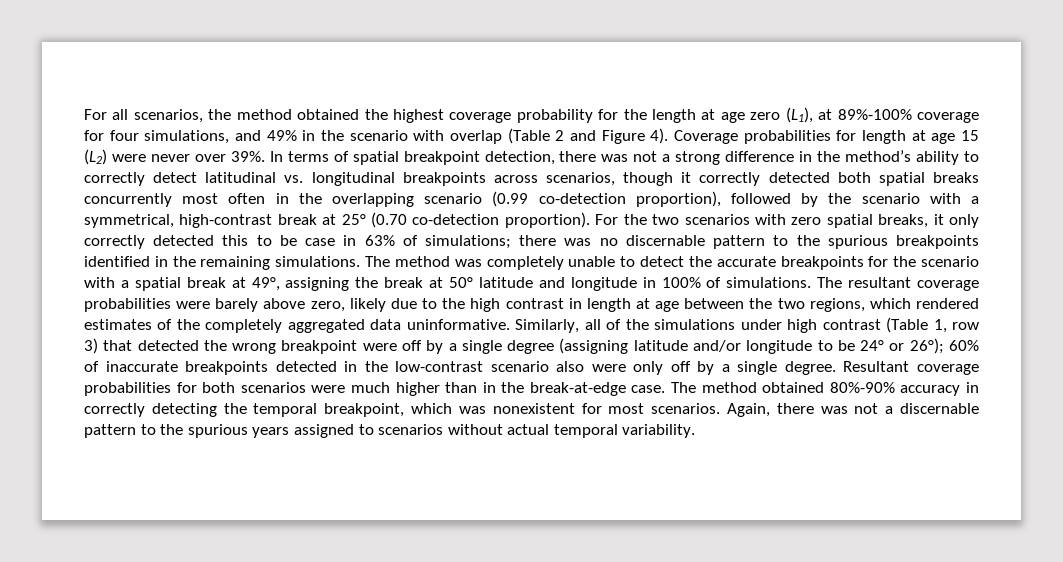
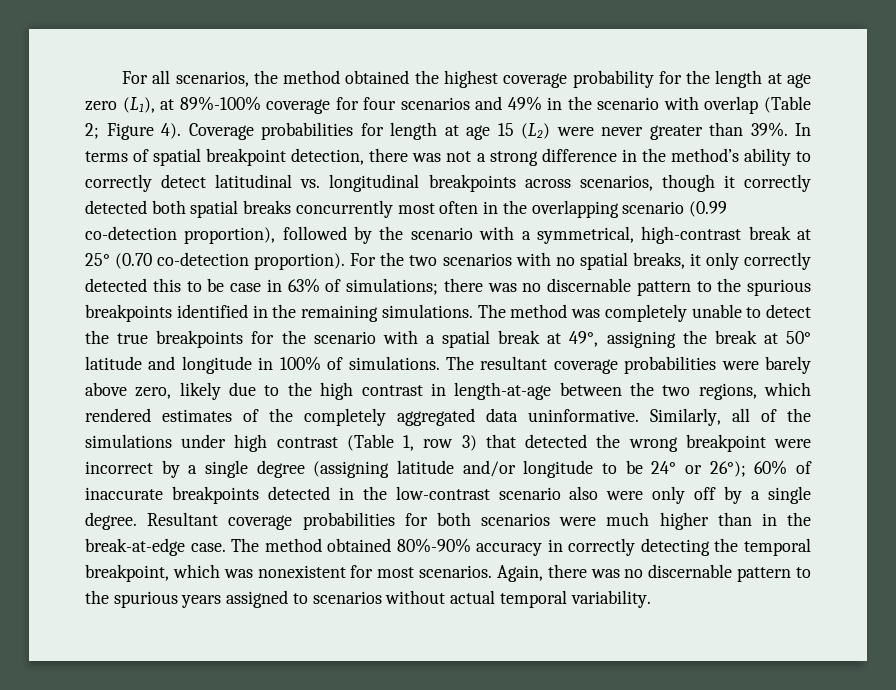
- For all scenarios, the method obtained the highest coverage probability for the length at age zero (L1), at 89%-100% coverage for four simulations, and 49% in the scenario with overlap (Table 2 and Figure 4).
+ For all scenarios, the method obtained the highest coverage probability for the length at age zero (L1), at 89%-100% coverage for four scenarios and 49% in the scenario with overlap (Table 2; Figure 4).
- Coverage probabilities for length at age 15 (L2) were never over 39%.
+ Coverage probabilities for length at age 15 (L2) were never greater than 39%.
- For the two scenarios with zero spatial breaks, it only correctly detected this to be case in 63% of simulations; there was no discernable pattern to the spurious breakpoints identified in the remaining simulations.
+ For the two scenarios with no spatial breaks, it only correctly detected this to be case in 63% of simulations; there was no discernable pattern to the spurious breakpoints identified in the remaining simulations.
- The method was completely unable to detect the accurate breakpoints for the scenario with a spatial break at 49°, assigning the break at 50° latitude and longitude in 100% of simulations.
+ The method was completely unable to detect the true breakpoints for the scenario with a spatial break at 49°, assigning the break at 50° latitude and longitude in 100% of simulations.
- The resultant coverage probabilities were barely above zero, likely due to the high contrast in length at age between the two regions, which rendered estimates of the completely aggregated data uninformative.
+ The resultant coverage probabilities were barely above zero, likely due to the high contrast in length-at-age between the two regions, which rendered estimates of the completely aggregated data uninformative.
- Similarly, all of the simulations under high contrast (Table 1, row 3) that detected the wrong breakpoint were off by a single degree (assigning latitude and/or longitude to be 24° or 26°); 60% of inaccurate breakpoints detected in the low-contrast scenario also were only off by a single degree.
+ Similarly, all of the simulations under high contrast (Table 1, row 3) that detected the wrong breakpoint were incorrect by a single degree (assigning latitude and/or longitude to be 24° or 26°); 60% of inaccurate breakpoints detected in the low-contrast scenario also were only off by a single degree.
- Again, there was not a discernable pattern to the spurious years assigned to scenarios without actual temporal variability.
+ Again, there was no discernable pattern to the spurious years assigned to scenarios without actual temporal variability.

